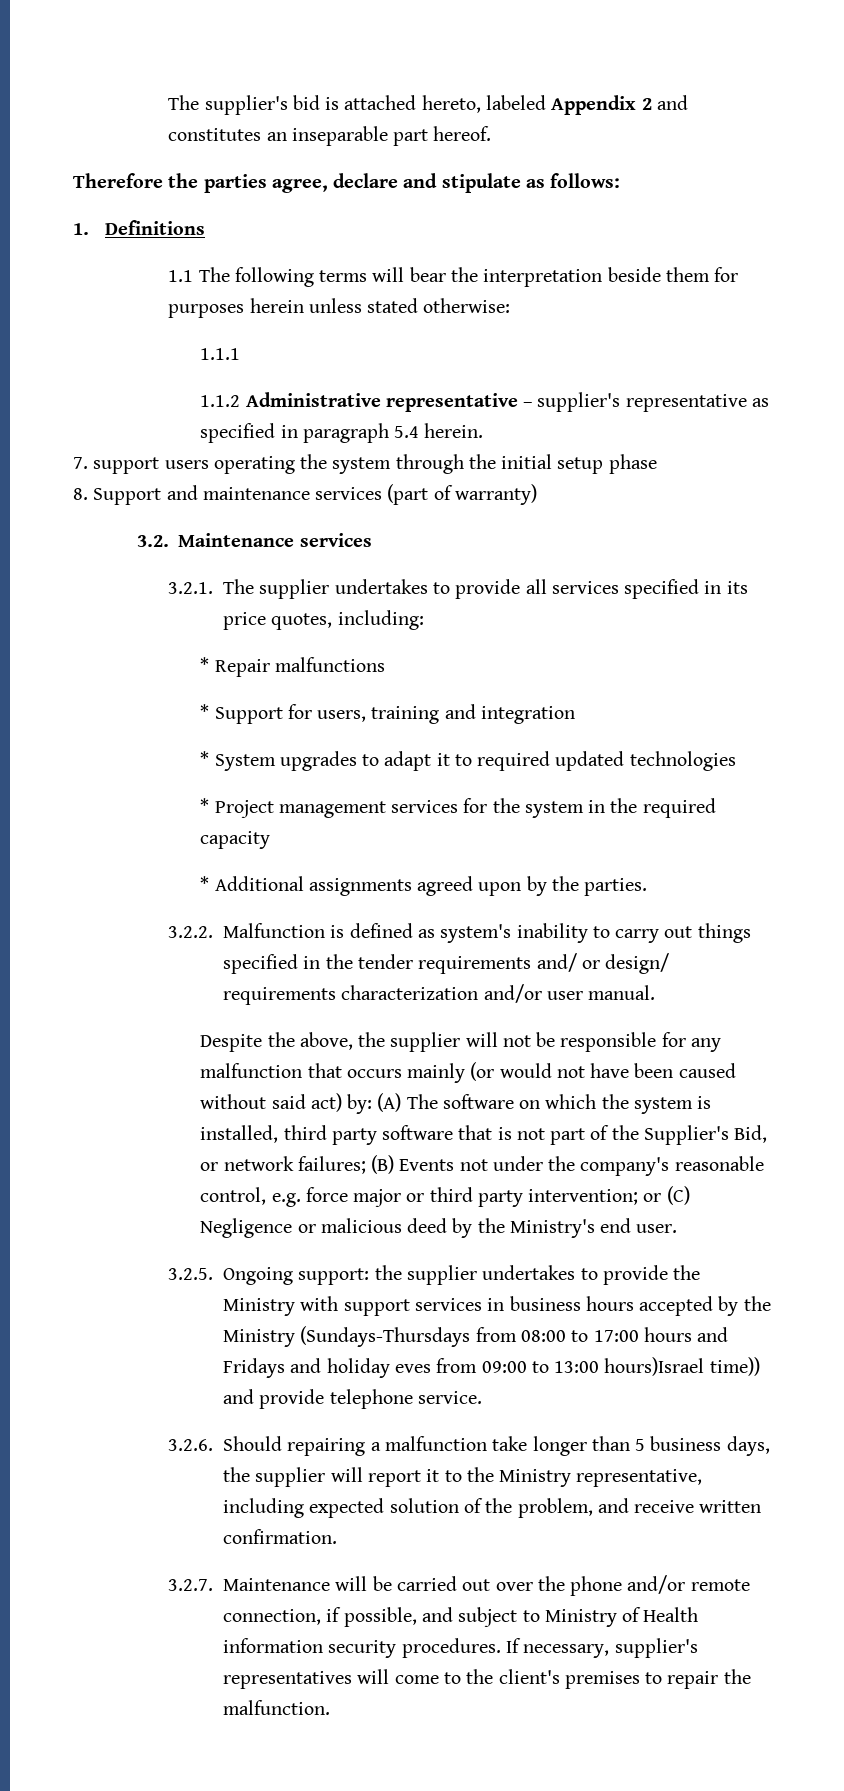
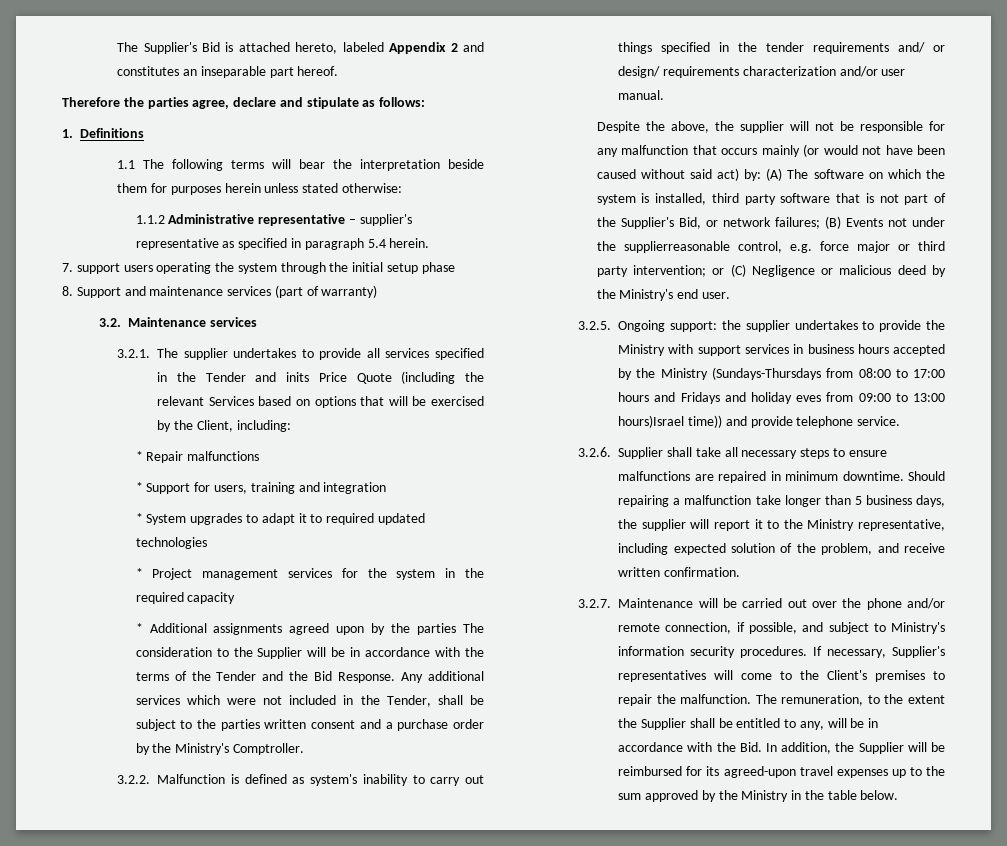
- The supplier's bid is attached hereto, labeled Appendix 2 and constitutes an inseparable part hereof.
+ The Supplier's Bid is attached hereto, labeled Appendix 2 and constitutes an inseparable part hereof.
- 1.1.1
- 3.2.1. The supplier undertakes to provide all services specified in its price quotes, including:
+ 3.2.1. The supplier undertakes to provide all services specified in the Tender and inits Price Quote (including the relevant Services based on options that will be exercised by the Client, including:
- * Additional assignments agreed upon by the parties.
+ * Additional assignments agreed upon by the parties The consideration to the Supplier will be in accordance with the terms of the Tender and the Bid Response. Any additional services which were not included in the Tender, shall be subject to the parties written consent and a purchase order by the Ministry's Comptroller.
- (B) Events not under the company's reasonable control, e.g. force major or third party intervention;
+ (B) Events not under the supplierreasonable control, e.g. force major or third party intervention;
- 3.2.6. Should repairing a malfunction take longer than 5 business days, the supplier will report it to the Ministry representative, including expected solution of the problem, and receive written confirmation.
+ 3.2.6. Supplier shall take all necessary steps to ensure malfunctions are repaired in minimum downtime. Should repairing a malfunction take longer than 5 business days, the supplier will report it to the Ministry representative, including expected solution of the problem, and receive written confirmation.
- 3.2.7. Maintenance will be carried out over the phone and/or remote connection, if possible, and subject to Ministry of Health information security procedures.
+ 3.2.7. Maintenance will be carried out over the phone and/or remote connection, if possible, and subject to Ministry's information security procedures.
- If necessary, supplier's representatives will come to the client's premises to repair the malfunction.
+ If necessary, Supplier's representatives will come to the Client's premises to repair the malfunction.
+ The remuneration, to the extent the Supplier shall be entitled to any, will be in accordance with the Bid. In addition, the Supplier will be reimbursed for its agreed-upon travel expenses up to the sum approved by the Ministry in the table below.

